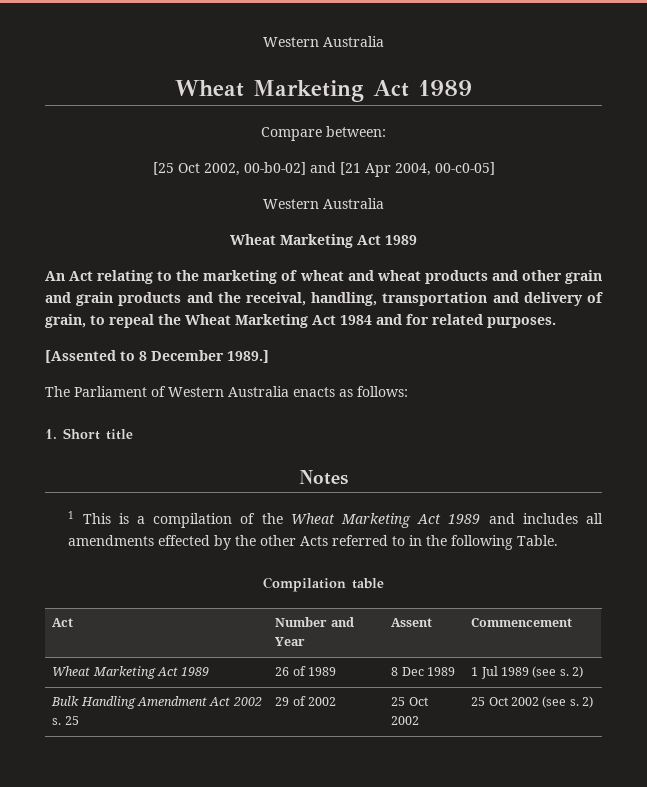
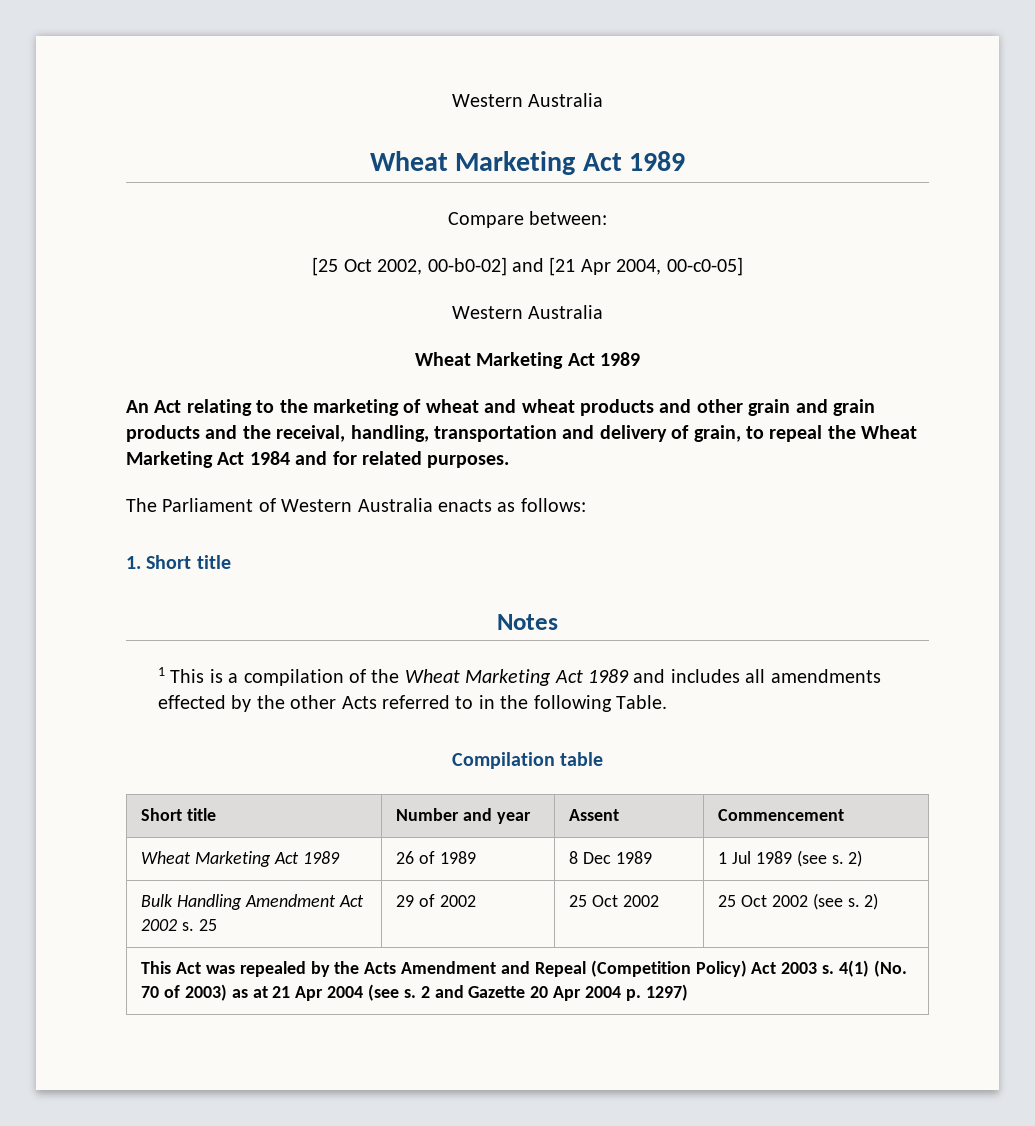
- [Assented to 8 December 1989.]
- Act | Number and Year | Assent | Commencement
+ Short title | Number and year | Assent | Commencement
+ This Act was repealed by the Acts Amendment and Repeal (Competition Policy) Act 2003 s. 4(1) (No. 70 of 2003) as at 21 Apr 2004 (see s. 2 and Gazette 20 Apr 2004 p. 1297)

